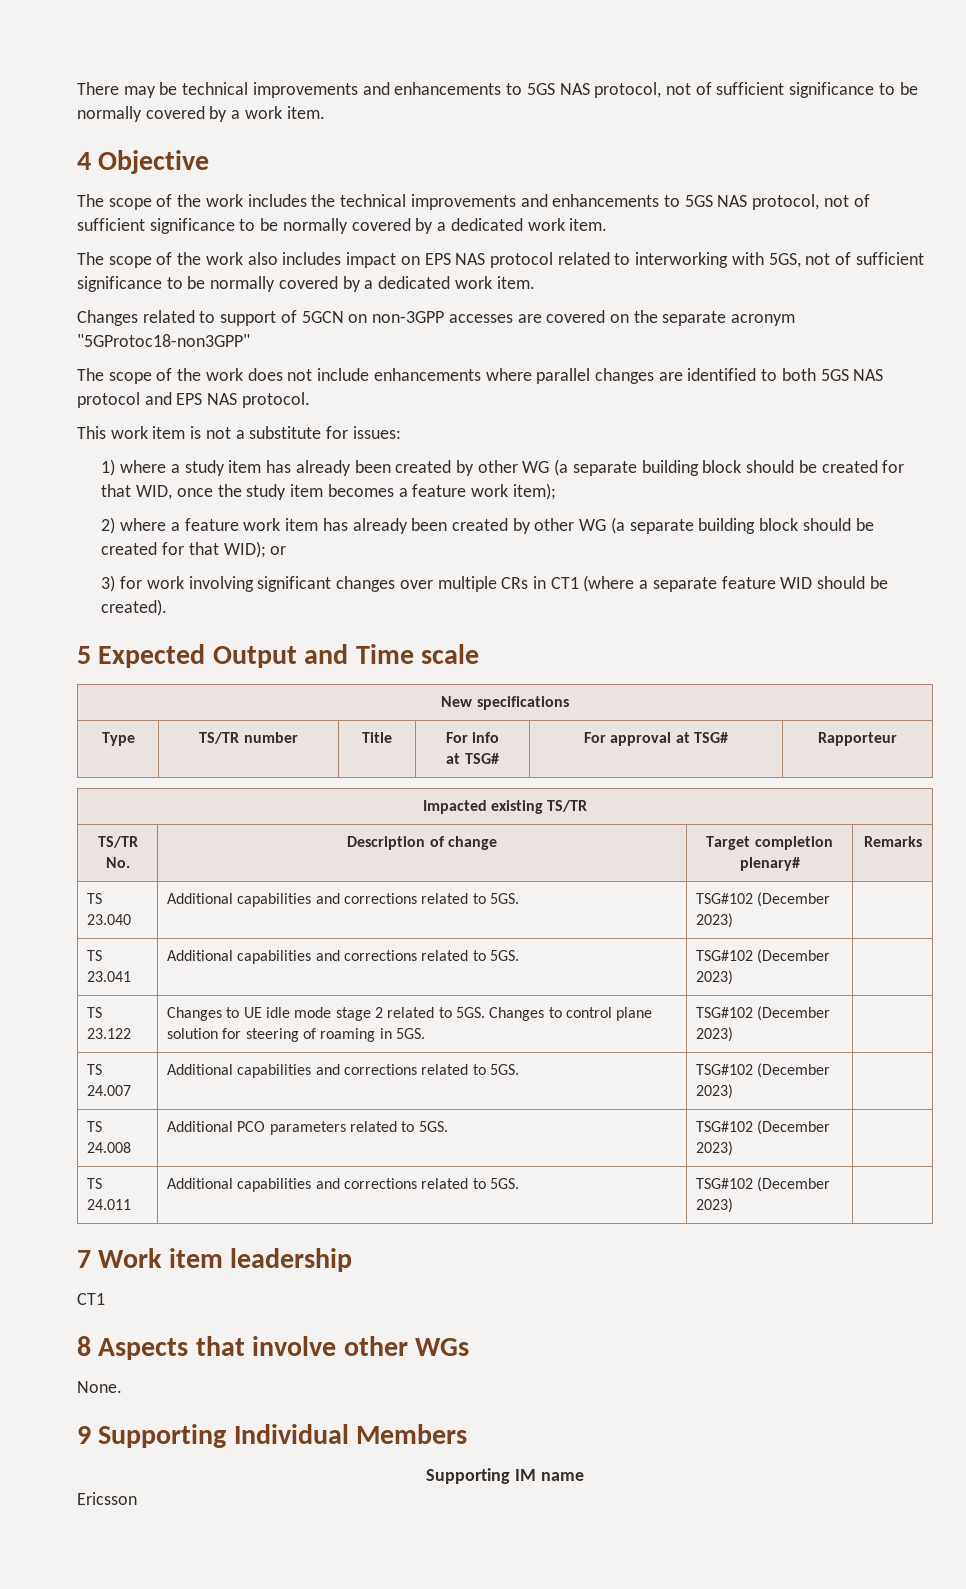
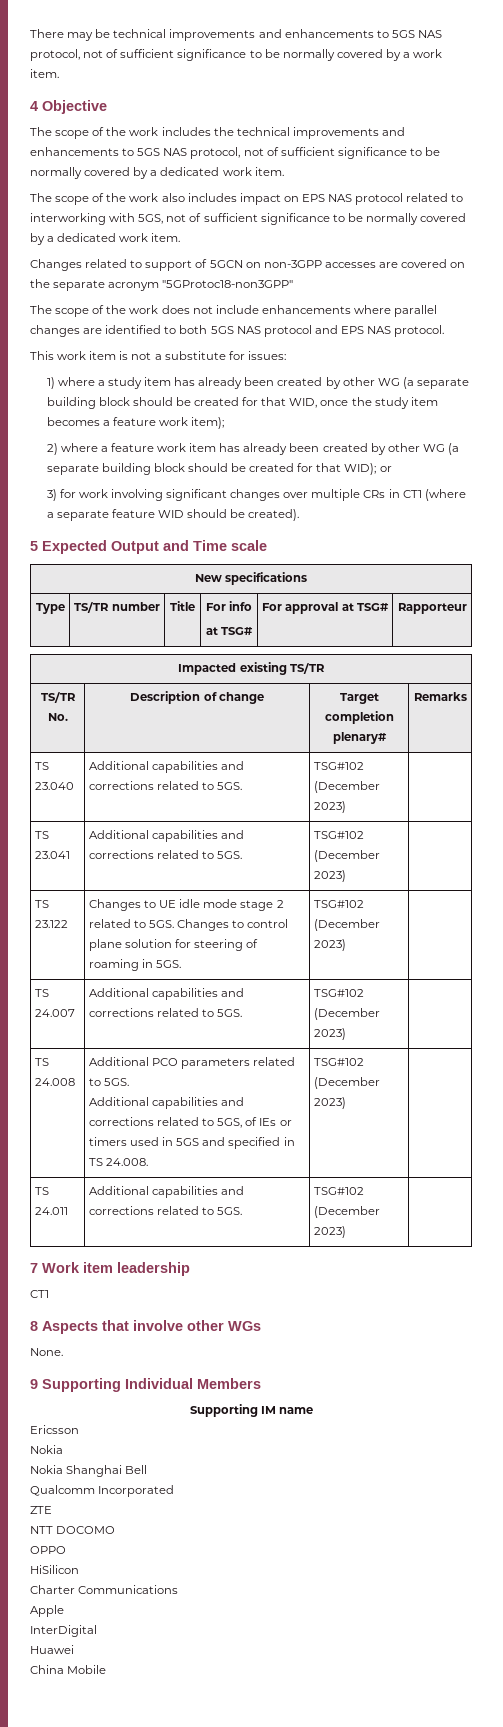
- TS 24.008 | Additional PCO parameters related to 5GS. | TSG#102 (December 2023) |
+ TS 24.008 | Additional PCO parameters related to 5GS.
+ Additional capabilities and corrections related to 5GS, of IEs or timers used in 5GS and specified in TS 24.008. | TSG#102 (December 2023) |
  Ericsson
+ Nokia
+ Nokia Shanghai Bell
+ Qualcomm Incorporated
+ ZTE
+ NTT DOCOMO
+ OPPO
+ HiSilicon
+ Charter Communications
+ Apple
+ InterDigital
+ Huawei
+ China Mobile

